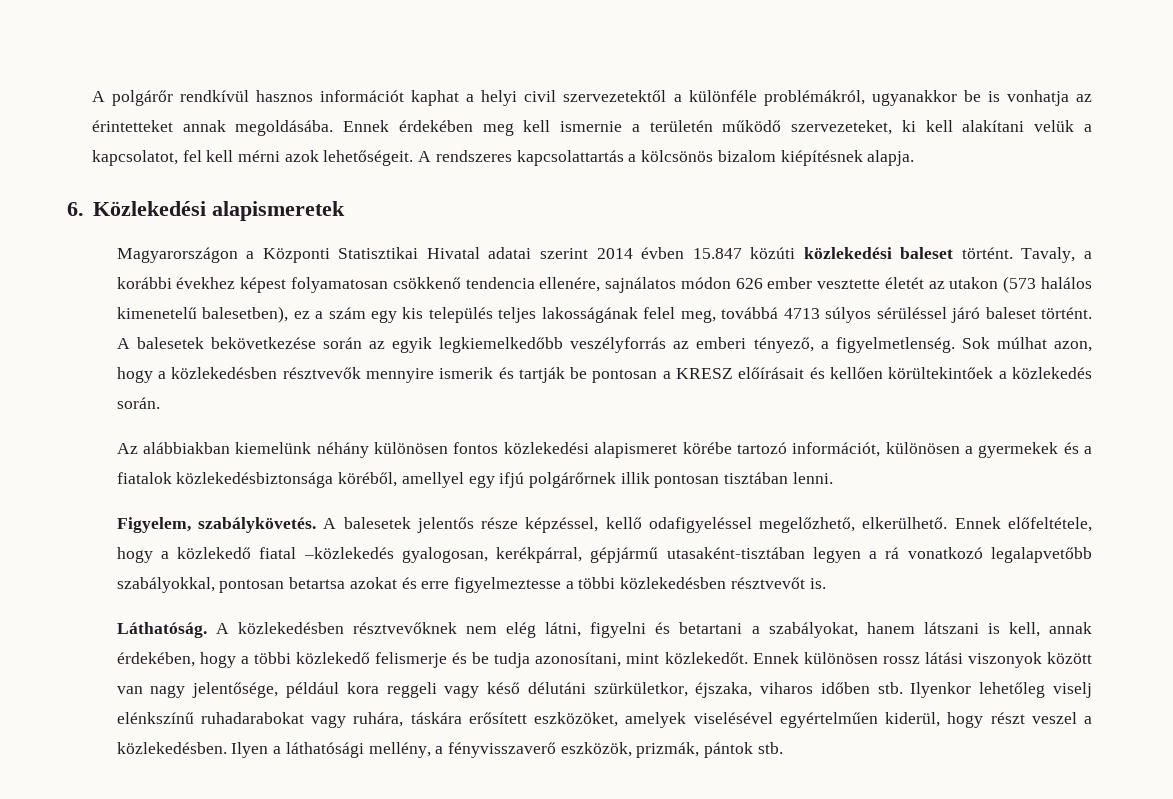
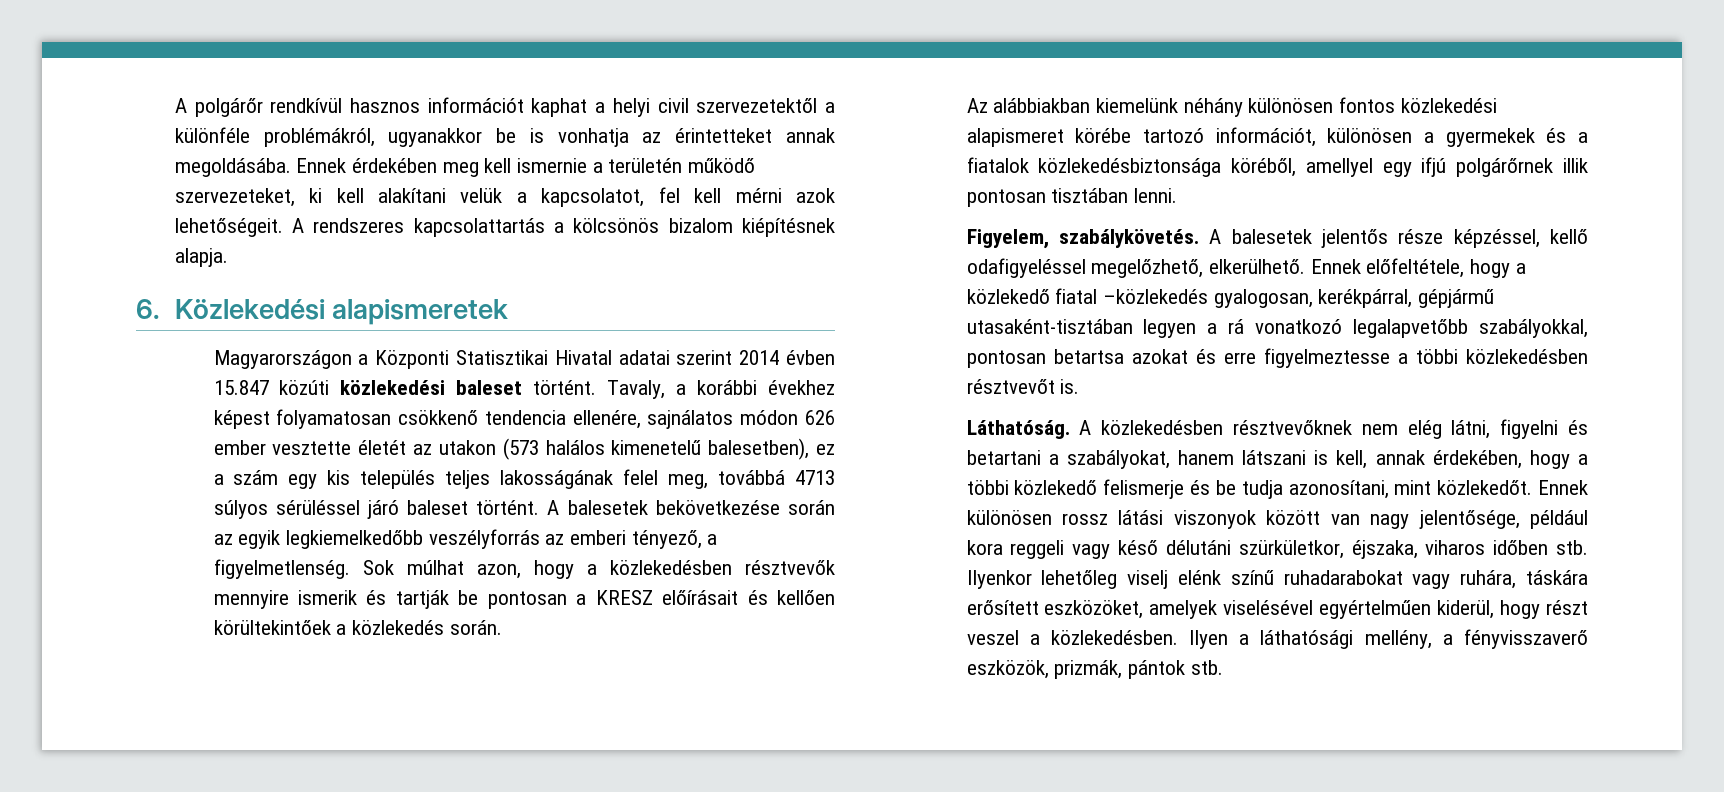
- Ilyenkor lehetőleg viselj elénkszínű ruhadarabokat vagy ruhára, táskára erősített eszközöket, amelyek viselésével egyértelműen kiderül, hogy részt veszel a közlekedésben.
+ Ilyenkor lehetőleg viselj elénk színű ruhadarabokat vagy ruhára, táskára erősített eszközöket, amelyek viselésével egyértelműen kiderül, hogy részt veszel a közlekedésben.

